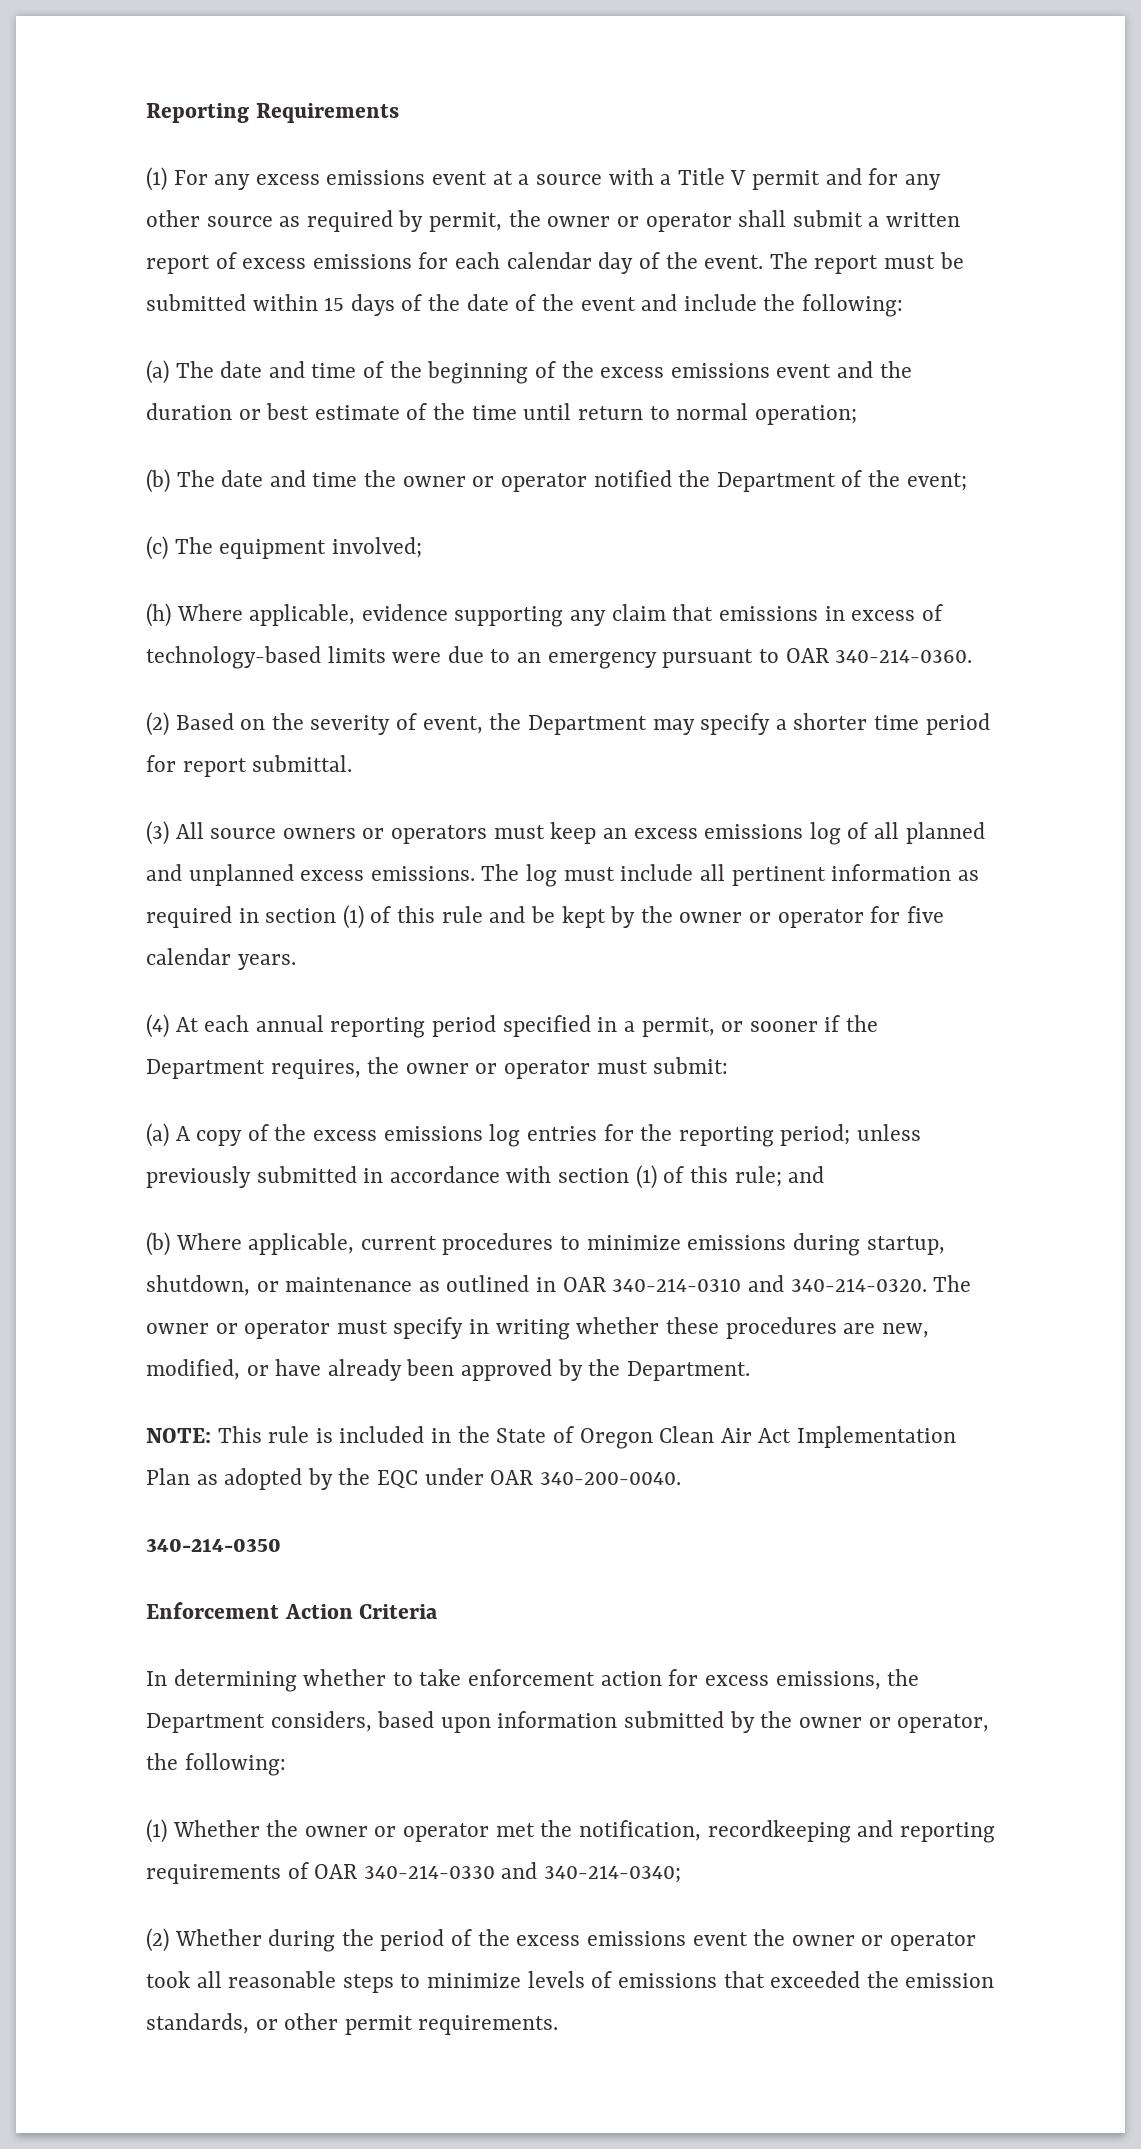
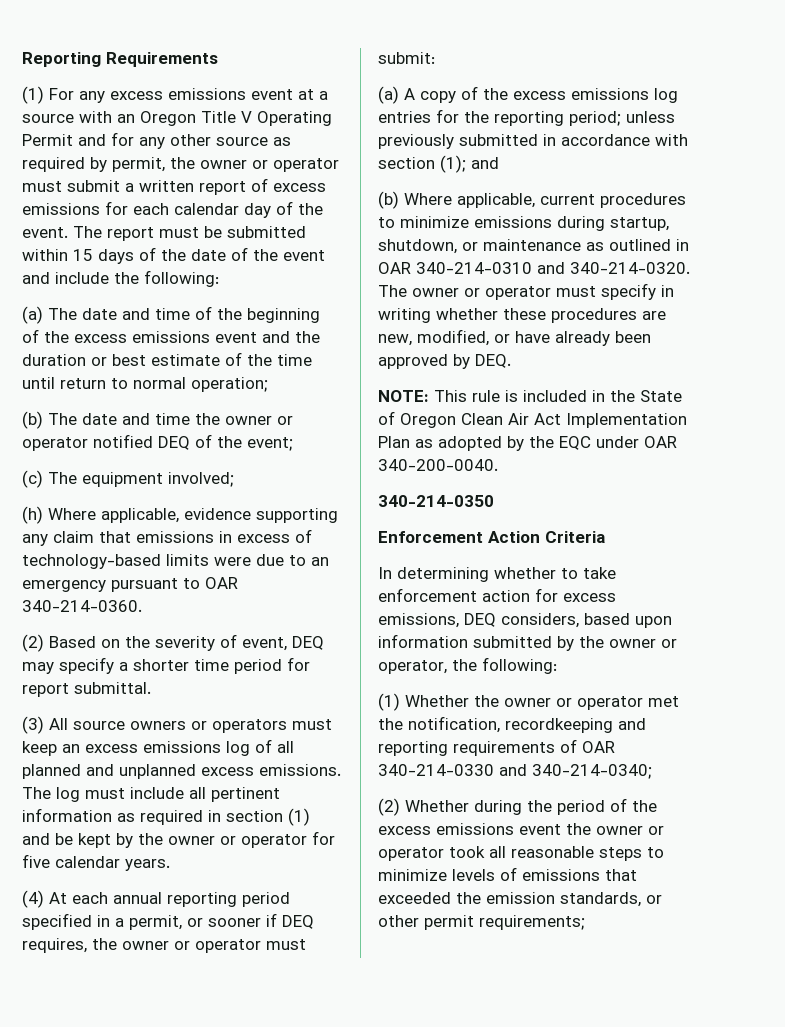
- (1) For any excess emissions event at a source with a Title V permit and for any other source as required by permit, the owner or operator shall submit a written report of excess emissions for each calendar day of the event.
+ (1) For any excess emissions event at a source with an Oregon Title V Operating Permit and for any other source as required by permit, the owner or operator must submit a written report of excess emissions for each calendar day of the event.
- (b) The date and time the owner or operator notified the Department of the event;
+ (b) The date and time the owner or operator notified DEQ of the event;
- (2) Based on the severity of event, the Department may specify a shorter time period for report submittal.
+ (2) Based on the severity of event, DEQ may specify a shorter time period for report submittal.
- The log must include all pertinent information as required in section (1) of this rule and be kept by the owner or operator for five calendar years.
+ The log must include all pertinent information as required in section (1) and be kept by the owner or operator for five calendar years.
- (4) At each annual reporting period specified in a permit, or sooner if the Department requires, the owner or operator must submit:
+ (4) At each annual reporting period specified in a permit, or sooner if DEQ requires, the owner or operator must submit:
- (a) A copy of the excess emissions log entries for the reporting period; unless previously submitted in accordance with section (1) of this rule; and
+ (a) A copy of the excess emissions log entries for the reporting period; unless previously submitted in accordance with section (1); and
- The owner or operator must specify in writing whether these procedures are new, modified, or have already been approved by the Department.
+ The owner or operator must specify in writing whether these procedures are new, modified, or have already been approved by DEQ.
- In determining whether to take enforcement action for excess emissions, the Department considers, based upon information submitted by the owner or operator, the following:
+ In determining whether to take enforcement action for excess emissions, DEQ considers, based upon information submitted by the owner or operator, the following:
- (2) Whether during the period of the excess emissions event the owner or operator took all reasonable steps to minimize levels of emissions that exceeded the emission standards, or other permit requirements.
+ (2) Whether during the period of the excess emissions event the owner or operator took all reasonable steps to minimize levels of emissions that exceeded the emission standards, or other permit requirements;

